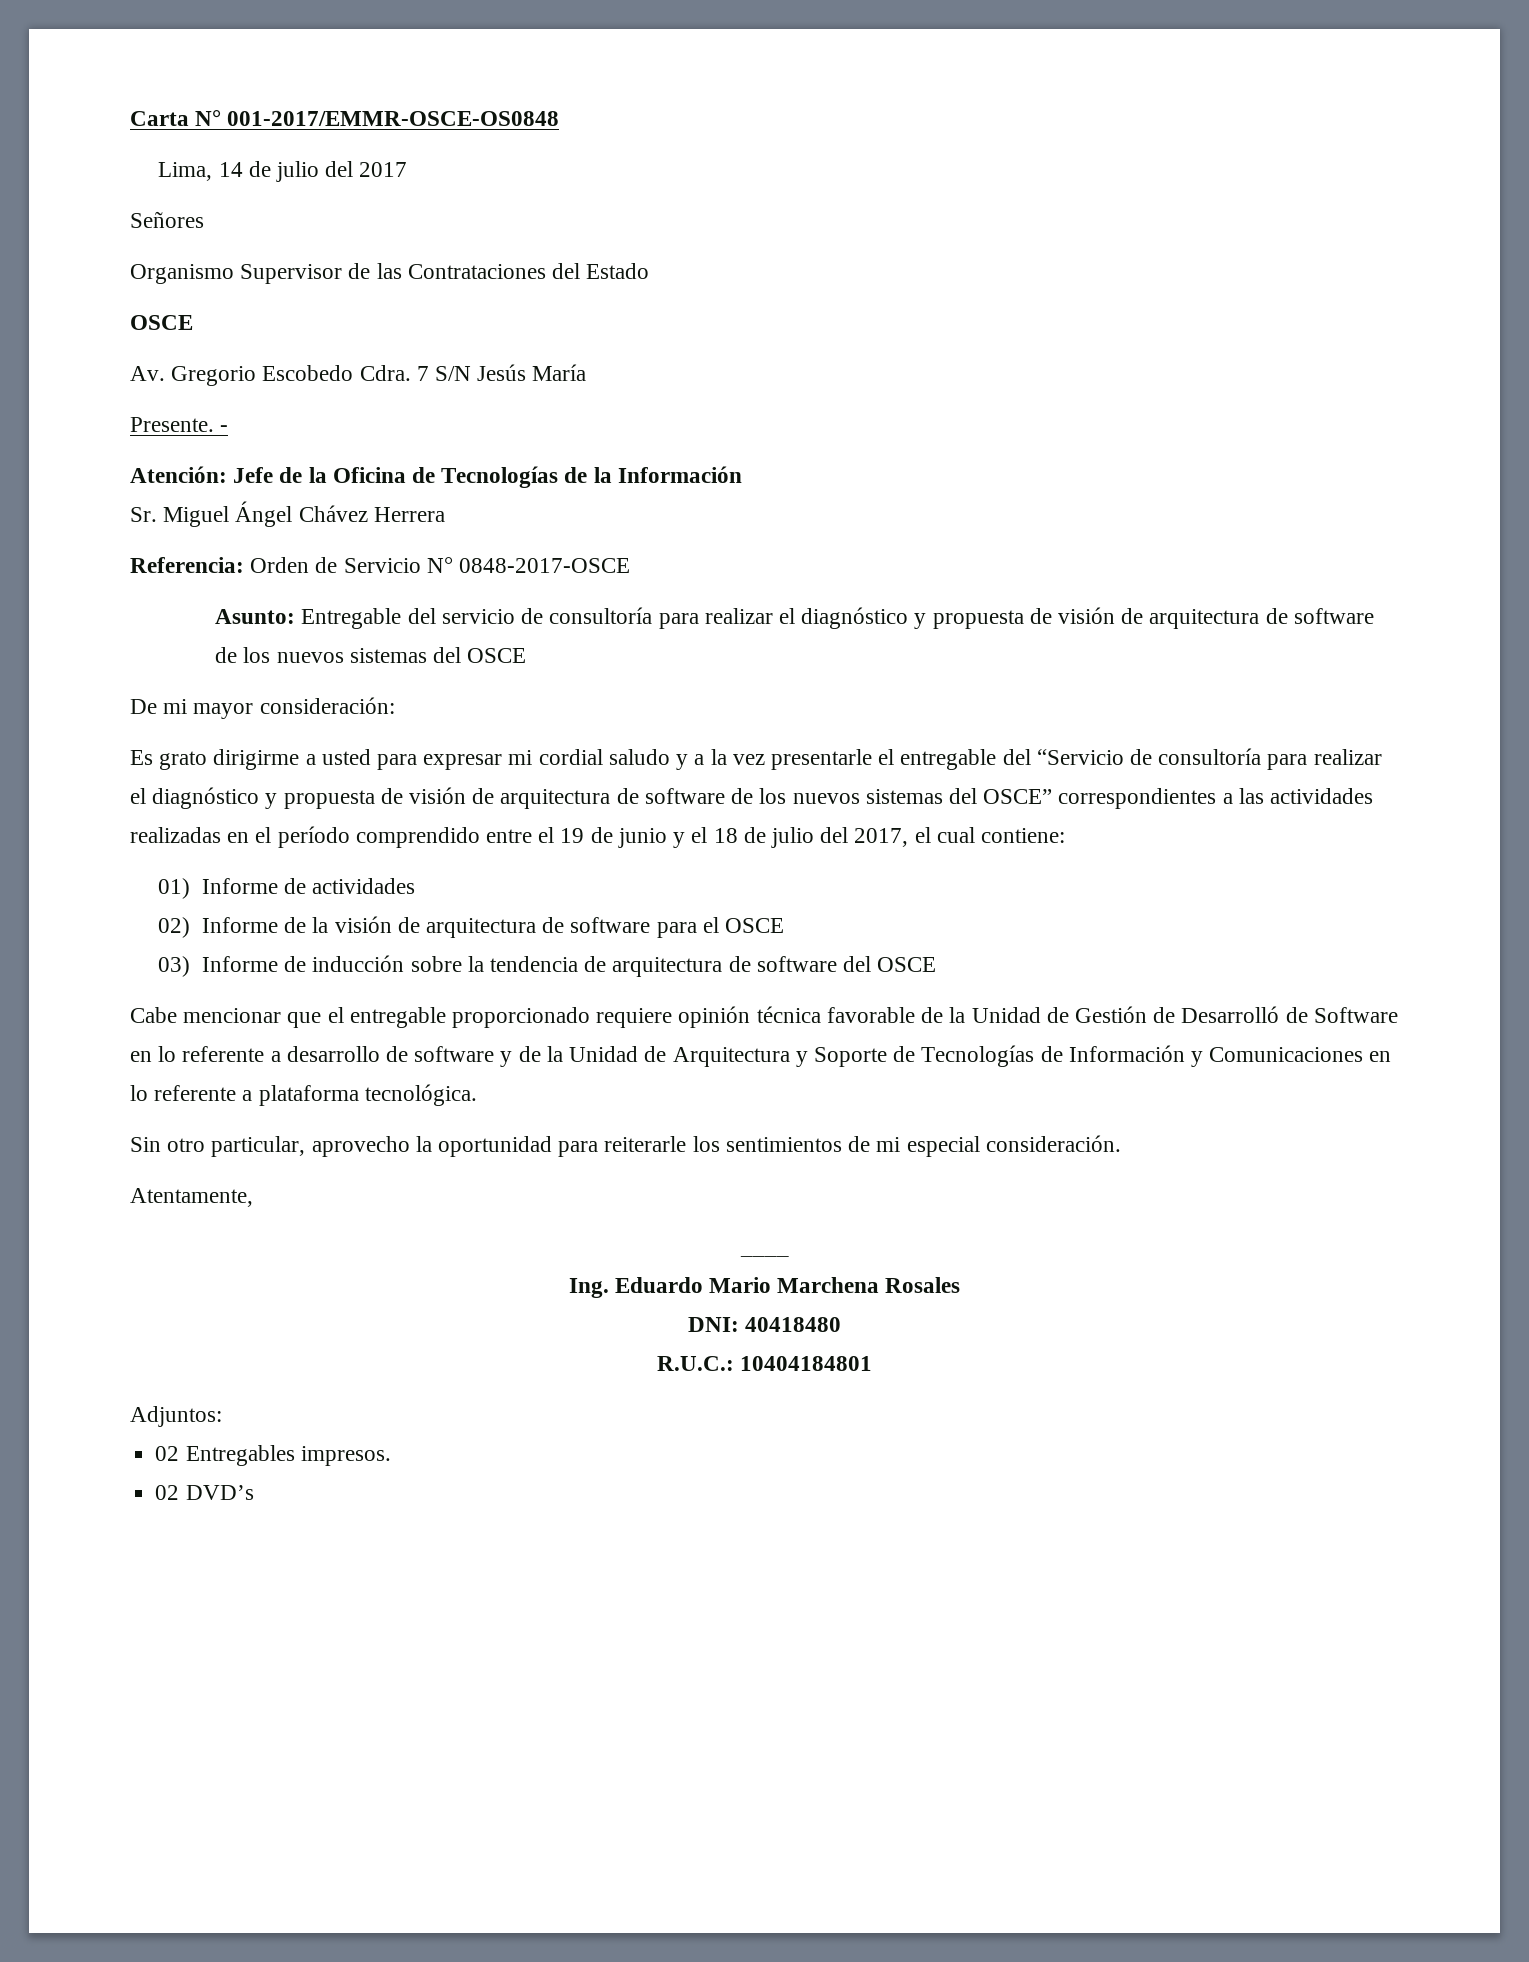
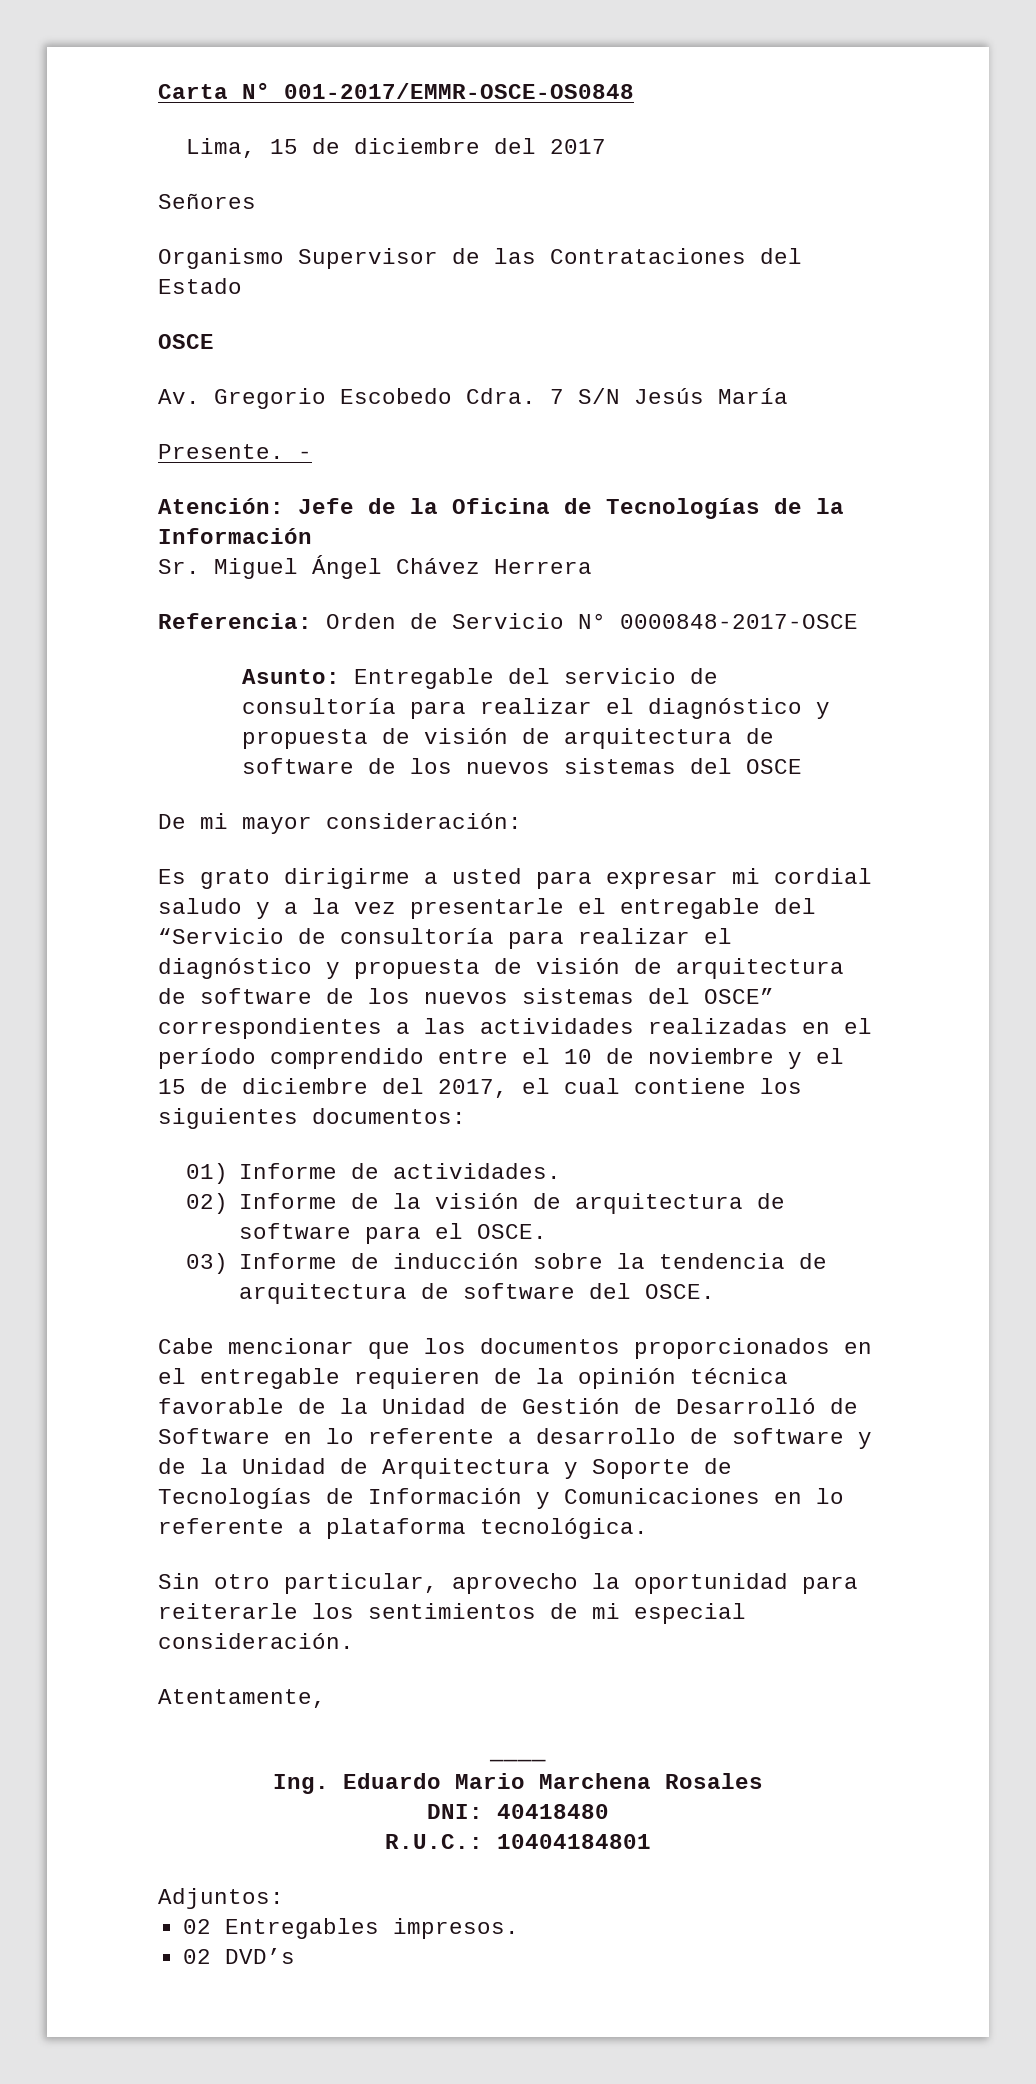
- Lima, 14 de julio del 2017
+ Lima, 15 de diciembre del 2017
- Referencia: Orden de Servicio N° 0848-2017-OSCE
+ Referencia: Orden de Servicio N° 0000848-2017-OSCE
- Es grato dirigirme a usted para expresar mi cordial saludo y a la vez presentarle el entregable del “Servicio de consultoría para realizar el diagnóstico y propuesta de visión de arquitectura de software de los nuevos sistemas del OSCE” correspondientes a las actividades realizadas en el período comprendido entre el 19 de junio y el 18 de julio del 2017, el cual contiene:
+ Es grato dirigirme a usted para expresar mi cordial saludo y a la vez presentarle el entregable del “Servicio de consultoría para realizar el diagnóstico y propuesta de visión de arquitectura de software de los nuevos sistemas del OSCE” correspondientes a las actividades realizadas en el período comprendido entre el 10 de noviembre y el 15 de diciembre del 2017, el cual contiene los siguientes documentos:
- 01) Informe de actividades
+ 01) Informe de actividades.
- 02) Informe de la visión de arquitectura de software para el OSCE
+ 02) Informe de la visión de arquitectura de software para el OSCE.
- 03) Informe de inducción sobre la tendencia de arquitectura de software del OSCE
+ 03) Informe de inducción sobre la tendencia de arquitectura de software del OSCE.
- Cabe mencionar que el entregable proporcionado requiere opinión técnica favorable de la Unidad de Gestión de Desarrolló de Software en lo referente a desarrollo de software y de la Unidad de Arquitectura y Soporte de Tecnologías de Información y Comunicaciones en lo referente a plataforma tecnológica.
+ Cabe mencionar que los documentos proporcionados en el entregable requieren de la opinión técnica favorable de la Unidad de Gestión de Desarrolló de Software en lo referente a desarrollo de software y de la Unidad de Arquitectura y Soporte de Tecnologías de Información y Comunicaciones en lo referente a plataforma tecnológica.

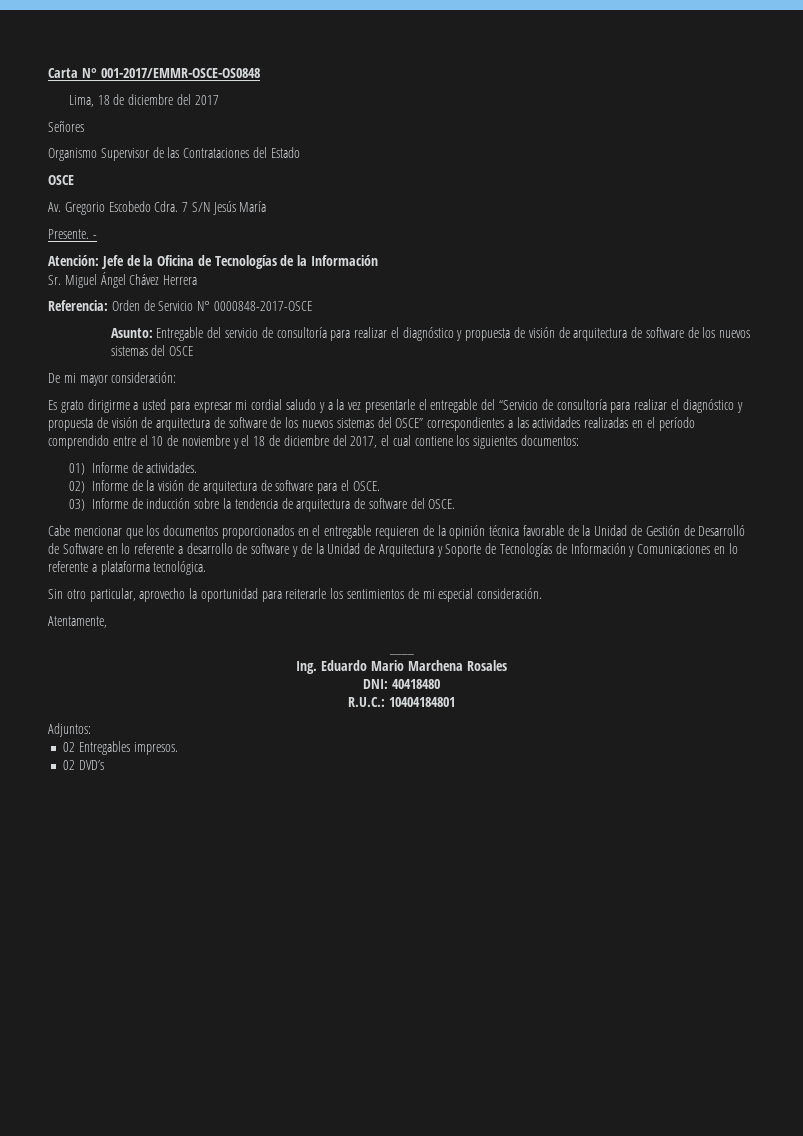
- Lima, 15 de diciembre del 2017
+ Lima, 18 de diciembre del 2017
- Es grato dirigirme a usted para expresar mi cordial saludo y a la vez presentarle el entregable del “Servicio de consultoría para realizar el diagnóstico y propuesta de visión de arquitectura de software de los nuevos sistemas del OSCE” correspondientes a las actividades realizadas en el período comprendido entre el 10 de noviembre y el 15 de diciembre del 2017, el cual contiene los siguientes documentos:
+ Es grato dirigirme a usted para expresar mi cordial saludo y a la vez presentarle el entregable del “Servicio de consultoría para realizar el diagnóstico y propuesta de visión de arquitectura de software de los nuevos sistemas del OSCE” correspondientes a las actividades realizadas en el período comprendido entre el 10 de noviembre y el 18 de diciembre del 2017, el cual contiene los siguientes documentos:

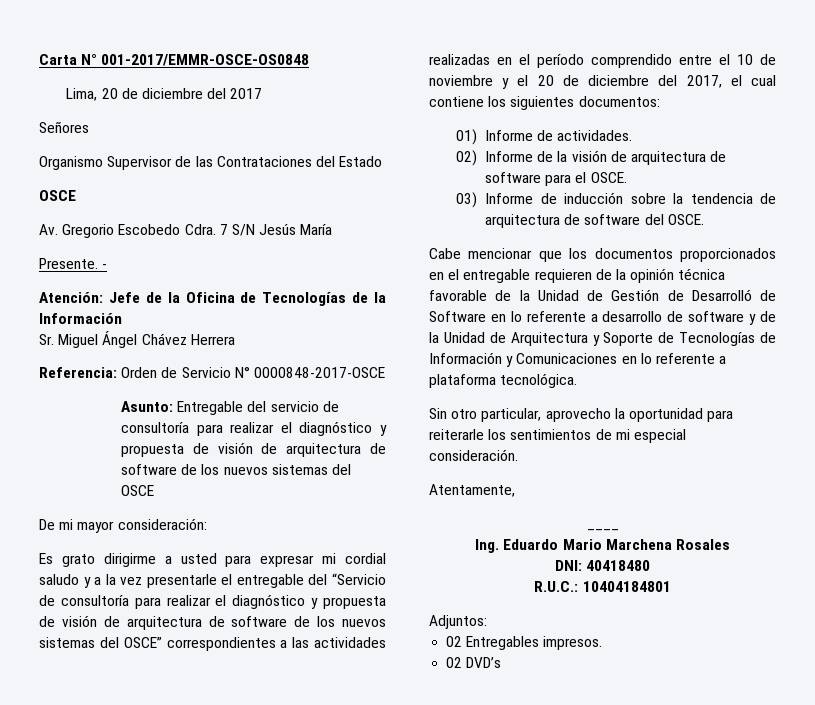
- Lima, 18 de diciembre del 2017
+ Lima, 20 de diciembre del 2017
- Es grato dirigirme a usted para expresar mi cordial saludo y a la vez presentarle el entregable del “Servicio de consultoría para realizar el diagnóstico y propuesta de visión de arquitectura de software de los nuevos sistemas del OSCE” correspondientes a las actividades realizadas en el período comprendido entre el 10 de noviembre y el 18 de diciembre del 2017, el cual contiene los siguientes documentos:
+ Es grato dirigirme a usted para expresar mi cordial saludo y a la vez presentarle el entregable del “Servicio de consultoría para realizar el diagnóstico y propuesta de visión de arquitectura de software de los nuevos sistemas del OSCE” correspondientes a las actividades realizadas en el período comprendido entre el 10 de noviembre y el 20 de diciembre del 2017, el cual contiene los siguientes documentos:

